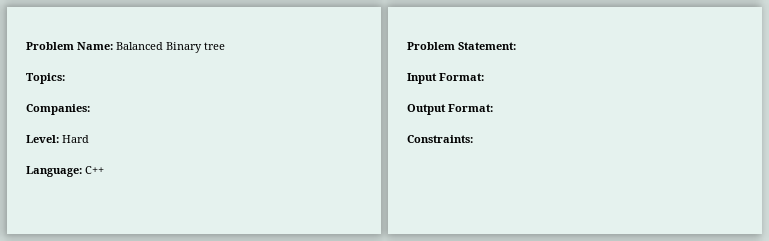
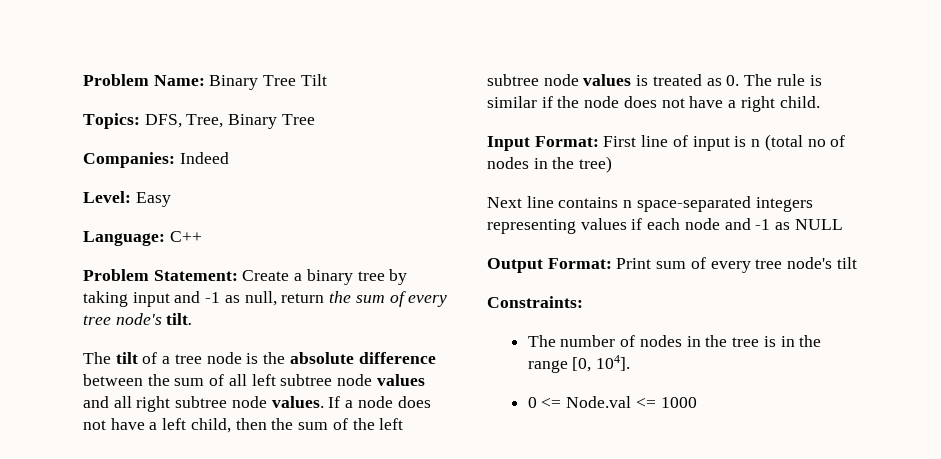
- Problem Name: Balanced Binary tree
- Topics:
+ Problem Name: Binary Tree Tilt
+ Topics: DFS, Tree, Binary Tree
- Companies:
+ Companies: Indeed
- Level: Hard
+ Level: Easy
- Problem Statement:
- Input Format:
- Output Format:
+ Problem Statement: Create a binary tree by taking input and -1 as null, return the sum of every tree node's tilt.
+ The tilt of a tree node is the absolute difference between the sum of all left subtree node values and all right subtree node values. If a node does not have a left child, then the sum of the left subtree node values is treated as 0. The rule is similar if the node does not have a right child.
+ Input Format: First line of input is n (total no of nodes in the tree)
+ Next line contains n space-separated integers representing values if each node and -1 as NULL
+ Output Format: Print sum of every tree node's tilt
  Constraints:
+ The number of nodes in the tree is in the range [0, 104].
+ 0 <= Node.val <= 1000

